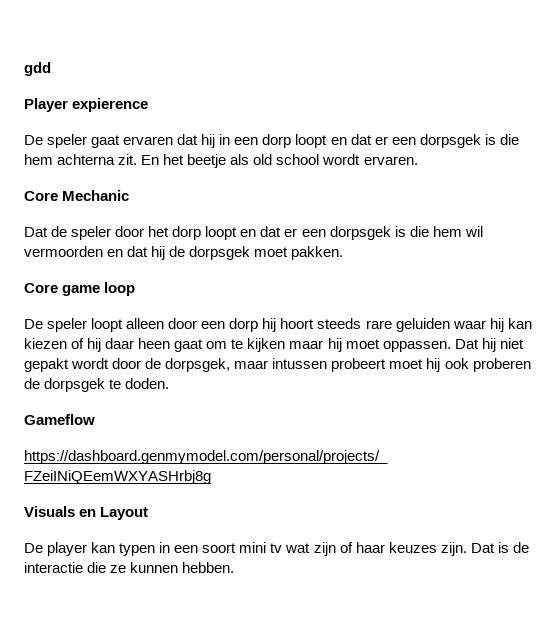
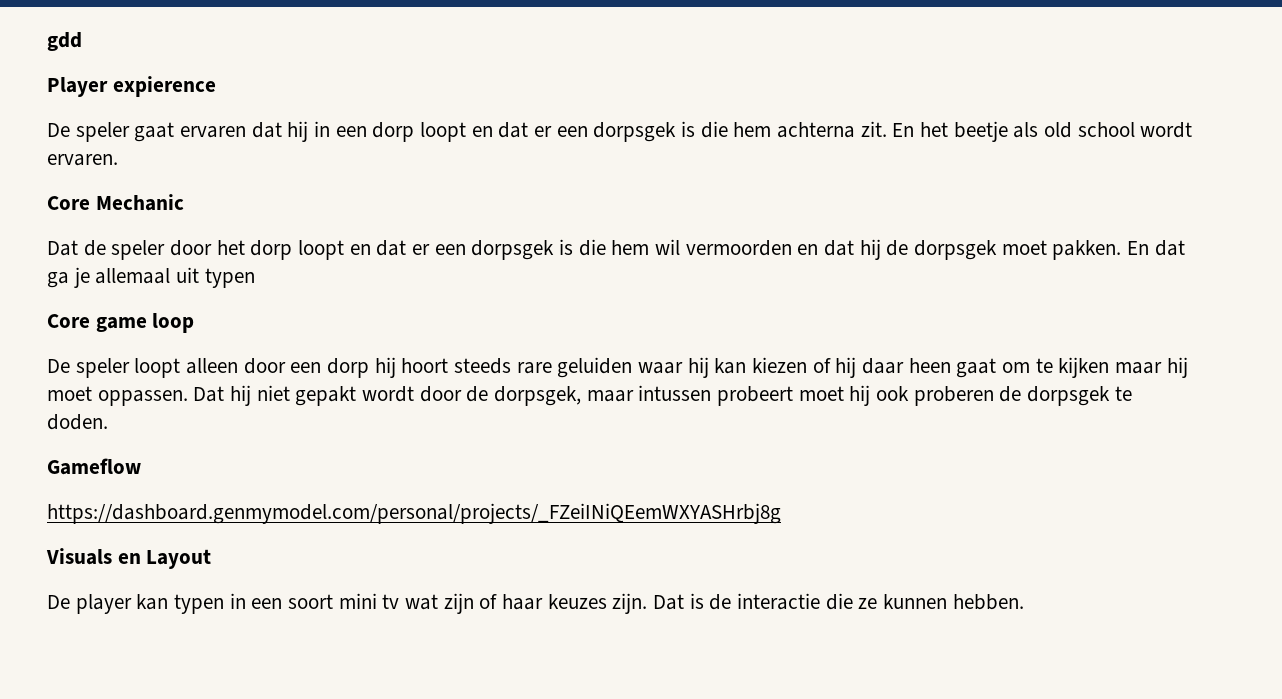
+ En dat ga je allemaal uit typen

